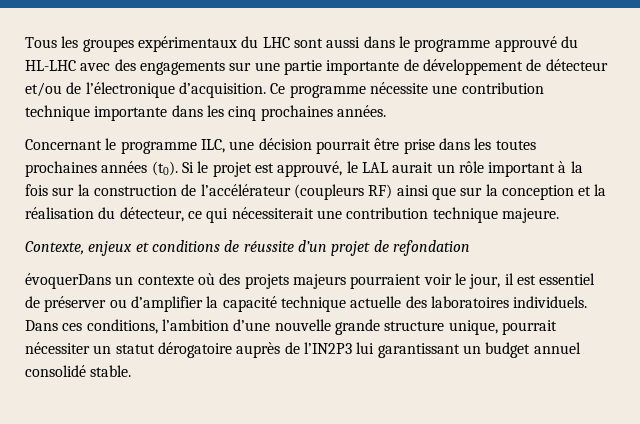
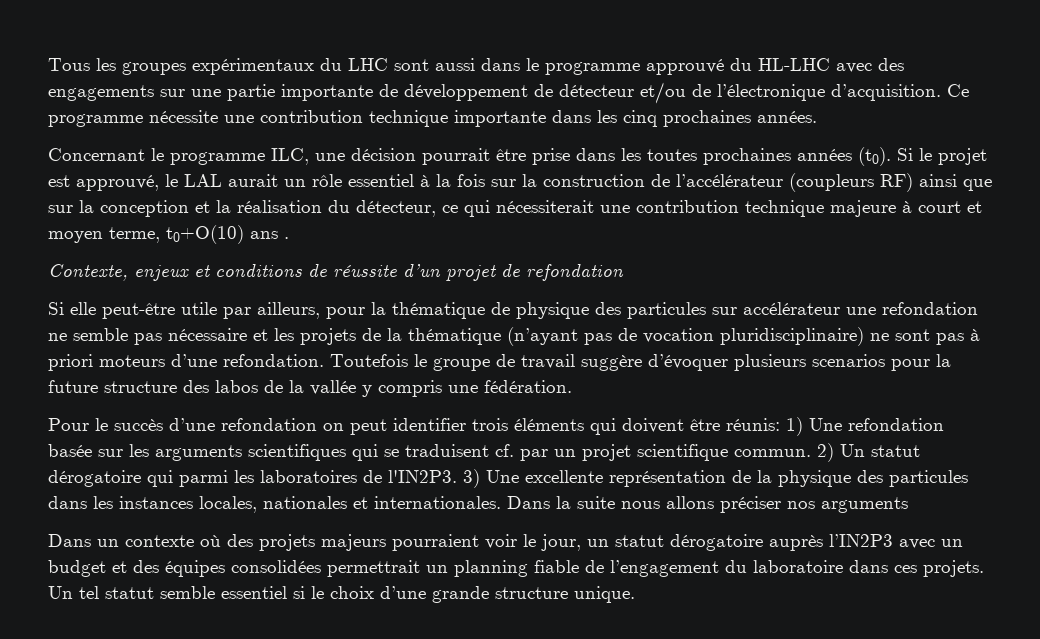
- Si le projet est approuvé, le LAL aurait un rôle important à la fois sur la construction de l’accélérateur (coupleurs RF) ainsi que sur la conception et la réalisation du détecteur, ce qui nécessiterait une contribution technique majeure.
+ Si le projet est approuvé, le LAL aurait un rôle essentiel à la fois sur la construction de l’accélérateur (coupleurs RF) ainsi que sur la conception et la réalisation du détecteur, ce qui nécessiterait une contribution technique majeure à court et moyen terme, t0+O(10) ans .
- évoquerDans un contexte où des projets majeurs pourraient voir le jour, il est essentiel de préserver ou d’amplifier la capacité technique actuelle des laboratoires individuels. Dans ces conditions, l’ambition d’une nouvelle grande structure unique, pourrait nécessiter un statut dérogatoire auprès de l’IN2P3 lui garantissant un budget annuel consolidé stable.
+ Si elle peut-être utile par ailleurs, pour la thématique de physique des particules sur accélérateur une refondation ne semble pas nécessaire et les projets de la thématique (n’ayant pas de vocation pluridisciplinaire) ne sont pas à priori moteurs d’une refondation. Toutefois le groupe de travail suggère d’évoquer plusieurs scenarios pour la future structure des labos de la vallée y compris une fédération.
+ Pour le succès d’une refondation on peut identifier trois éléments qui doivent être réunis: 1) Une refondation basée sur les arguments scientifiques qui se traduisent cf. par un projet scientifique commun. 2) Un statut dérogatoire qui parmi les laboratoires de l'IN2P3. 3) Une excellente représentation de la physique des particules dans les instances locales, nationales et internationales. Dans la suite nous allons préciser nos arguments
+ Dans un contexte où des projets majeurs pourraient voir le jour, un statut dérogatoire auprès l’IN2P3 avec un budget et des équipes consolidées permettrait un planning fiable de l’engagement du laboratoire dans ces projets. Un tel statut semble essentiel si le choix d’une grande structure unique.

